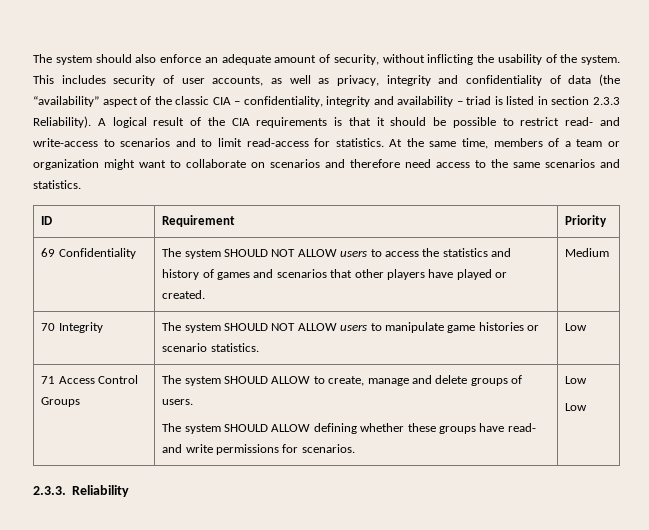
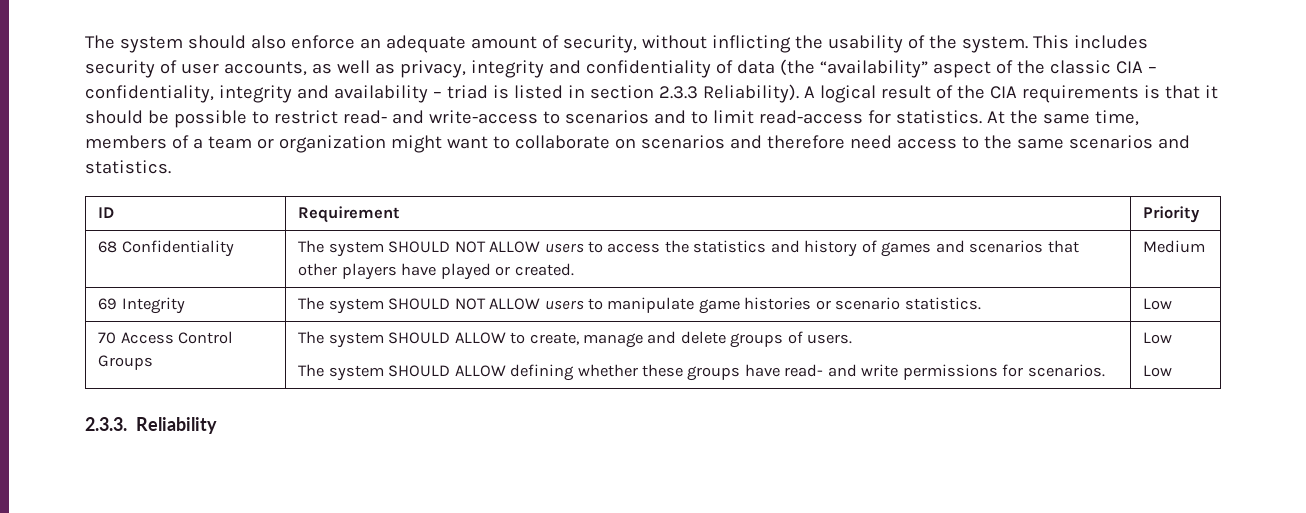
- 69 Confidentiality | The system SHOULD NOT ALLOW users to access the statistics and history of games and scenarios that other players have played or created. | Medium
+ 68 Confidentiality | The system SHOULD NOT ALLOW users to access the statistics and history of games and scenarios that other players have played or created. | Medium
- 70 Integrity | The system SHOULD NOT ALLOW users to manipulate game histories or scenario statistics. | Low
+ 69 Integrity | The system SHOULD NOT ALLOW users to manipulate game histories or scenario statistics. | Low
- 71 Access Control Groups | The system SHOULD ALLOW to create, manage and delete groups of users.
+ 70 Access Control Groups | The system SHOULD ALLOW to create, manage and delete groups of users.

